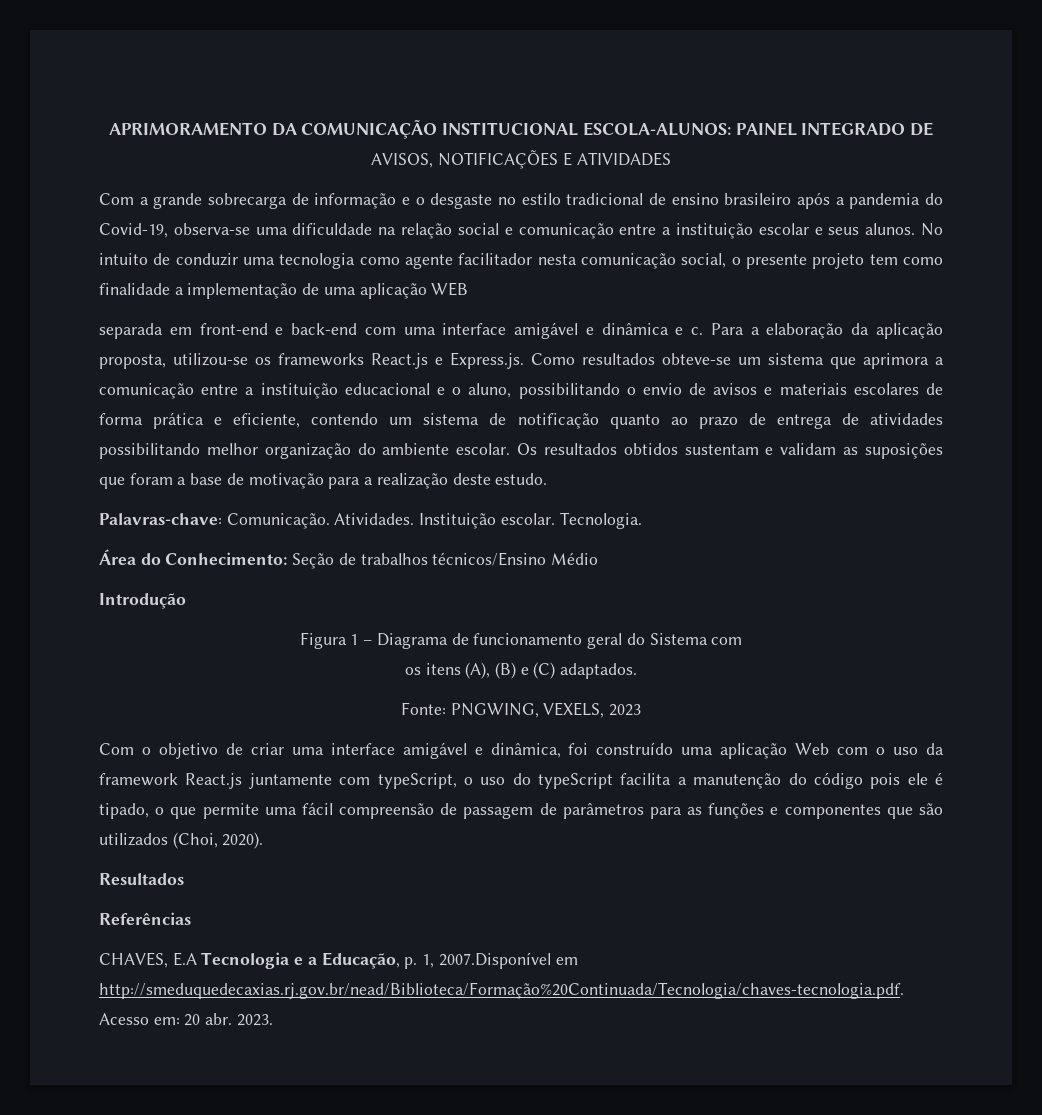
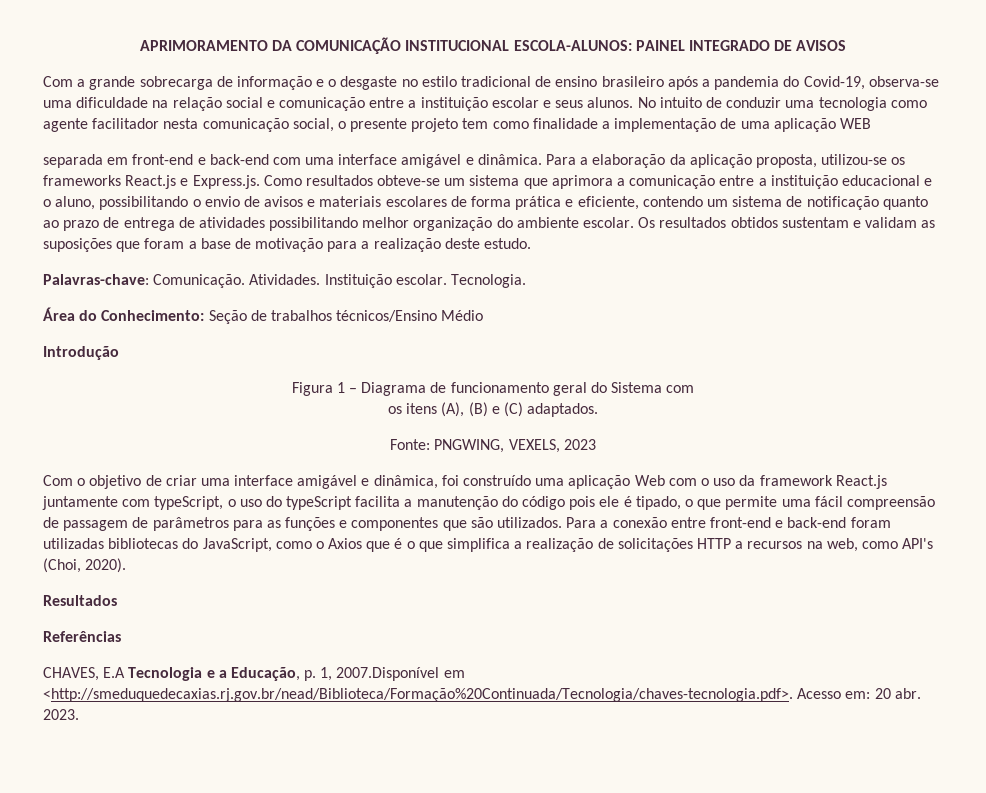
- APRIMORAMENTO DA COMUNICAÇÃO INSTITUCIONAL ESCOLA-ALUNOS: PAINEL INTEGRADO DE AVISOS, NOTIFICAÇÕES E ATIVIDADES
+ APRIMORAMENTO DA COMUNICAÇÃO INSTITUCIONAL ESCOLA-ALUNOS: PAINEL INTEGRADO DE AVISOS
- separada em front-end e back-end com uma interface amigável e dinâmica e c.
+ separada em front-end e back-end com uma interface amigável e dinâmica.
- Com o objetivo de criar uma interface amigável e dinâmica, foi construído uma aplicação Web com o uso da framework React.js juntamente com typeScript, o uso do typeScript facilita a manutenção do código pois ele é tipado, o que permite uma fácil compreensão de passagem de parâmetros para as funções e componentes que são utilizados (Choi, 2020).
+ Com o objetivo de criar uma interface amigável e dinâmica, foi construído uma aplicação Web com o uso da framework React.js juntamente com typeScript, o uso do typeScript facilita a manutenção do código pois ele é tipado, o que permite uma fácil compreensão de passagem de parâmetros para as funções e componentes que são utilizados. Para a conexão entre front-end e back-end foram utilizadas bibliotecas do JavaScript, como o Axios que é o que simplifica a realização de solicitações HTTP a recursos na web, como API's (Choi, 2020).
- CHAVES, E.A Tecnologia e a Educação, p. 1, 2007.Disponível em http://smeduquedecaxias.rj.gov.br/nead/Biblioteca/Formação%20Continuada/Tecnologia/chaves-tecnologia.pdf. Acesso em: 20 abr.
+ CHAVES, E.A Tecnologia e a Educação, p. 1, 2007.Disponível em <http://smeduquedecaxias.rj.gov.br/nead/Biblioteca/Formação%20Continuada/Tecnologia/chaves-tecnologia.pdf>. Acesso em: 20 abr.

